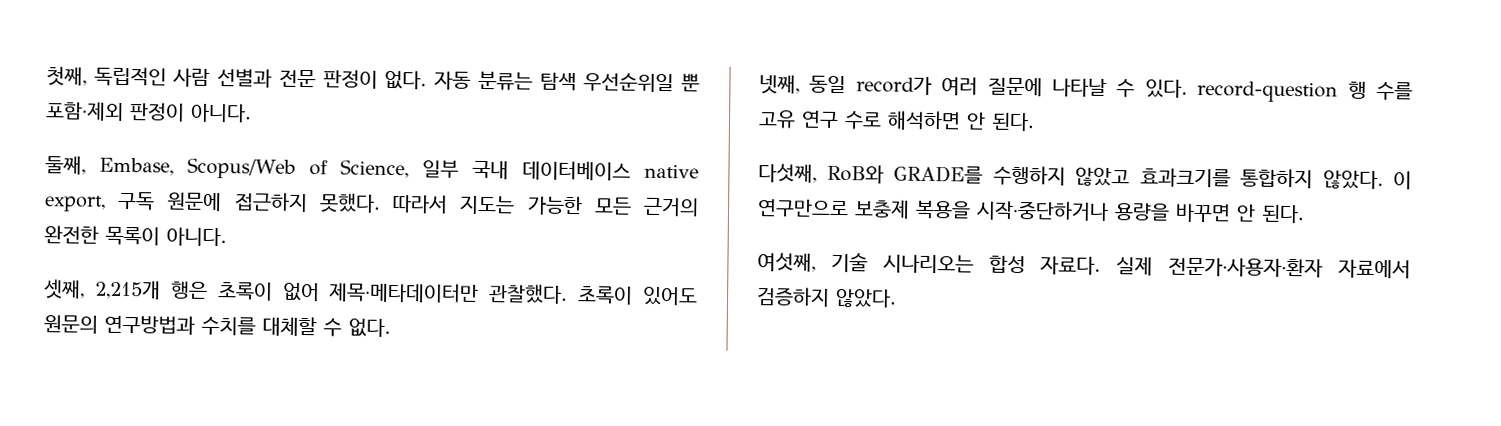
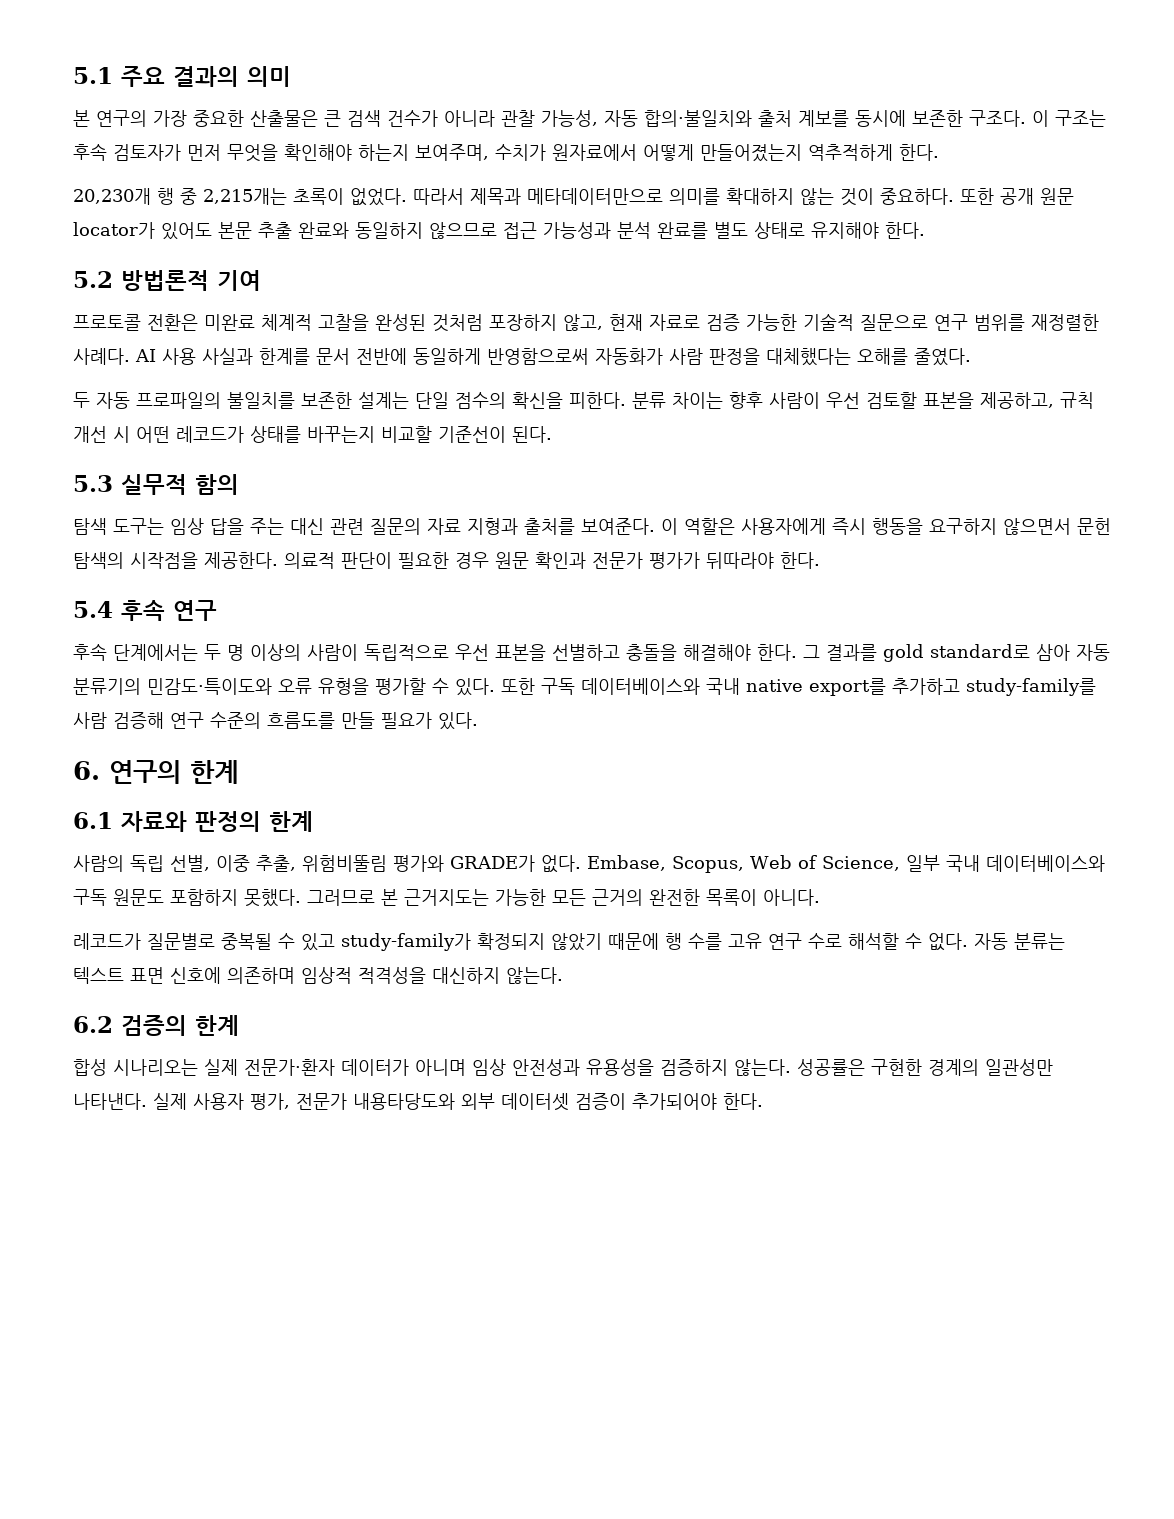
- 첫째, 독립적인 사람 선별과 전문 판정이 없다. 자동 분류는 탐색 우선순위일 뿐 포함·제외 판정이 아니다.
- 둘째, Embase, Scopus/Web of Science, 일부 국내 데이터베이스 native export, 구독 원문에 접근하지 못했다. 따라서 지도는 가능한 모든 근거의 완전한 목록이 아니다.
+ 5.1 주요 결과의 의미
+ 본 연구의 가장 중요한 산출물은 큰 검색 건수가 아니라 관찰 가능성, 자동 합의·불일치와 출처 계보를 동시에 보존한 구조다. 이 구조는 후속 검토자가 먼저 무엇을 확인해야 하는지 보여주며, 수치가 원자료에서 어떻게 만들어졌는지 역추적하게 한다.
+ 20,230개 행 중 2,215개는 초록이 없었다. 따라서 제목과 메타데이터만으로 의미를 확대하지 않는 것이 중요하다. 또한 공개 원문 locator가 있어도 본문 추출 완료와 동일하지 않으므로 접근 가능성과 분석 완료를 별도 상태로 유지해야 한다.
+ 5.2 방법론적 기여
+ 프로토콜 전환은 미완료 체계적 고찰을 완성된 것처럼 포장하지 않고, 현재 자료로 검증 가능한 기술적 질문으로 연구 범위를 재정렬한 사례다. AI 사용 사실과 한계를 문서 전반에 동일하게 반영함으로써 자동화가 사람 판정을 대체했다는 오해를 줄였다.
+ 두 자동 프로파일의 불일치를 보존한 설계는 단일 점수의 확신을 피한다. 분류 차이는 향후 사람이 우선 검토할 표본을 제공하고, 규칙 개선 시 어떤 레코드가 상태를 바꾸는지 비교할 기준선이 된다.
+ 5.3 실무적 함의
+ 탐색 도구는 임상 답을 주는 대신 관련 질문의 자료 지형과 출처를 보여준다. 이 역할은 사용자에게 즉시 행동을 요구하지 않으면서 문헌 탐색의 시작점을 제공한다. 의료적 판단이 필요한 경우 원문 확인과 전문가 평가가 뒤따라야 한다.
+ 5.4 후속 연구
+ 후속 단계에서는 두 명 이상의 사람이 독립적으로 우선 표본을 선별하고 충돌을 해결해야 한다. 그 결과를 gold standard로 삼아 자동 분류기의 민감도·특이도와 오류 유형을 평가할 수 있다. 또한 구독 데이터베이스와 국내 native export를 추가하고 study-family를 사람 검증해 연구 수준의 흐름도를 만들 필요가 있다.
+ 6. 연구의 한계
+ 6.1 자료와 판정의 한계
+ 사람의 독립 선별, 이중 추출, 위험비뚤림 평가와 GRADE가 없다. Embase, Scopus, Web of Science, 일부 국내 데이터베이스와 구독 원문도 포함하지 못했다. 그러므로 본 근거지도는 가능한 모든 근거의 완전한 목록이 아니다.
- 셋째, 2,215개 행은 초록이 없어 제목·메타데이터만 관찰했다. 초록이 있어도 원문의 연구방법과 수치를 대체할 수 없다.
- 넷째, 동일 record가 여러 질문에 나타날 수 있다. record-question 행 수를 고유 연구 수로 해석하면 안 된다.
- 다섯째, RoB와 GRADE를 수행하지 않았고 효과크기를 통합하지 않았다. 이 연구만으로 보충제 복용을 시작·중단하거나 용량을 바꾸면 안 된다.
- 여섯째, 기술 시나리오는 합성 자료다. 실제 전문가·사용자·환자 자료에서 검증하지 않았다.
+ 레코드가 질문별로 중복될 수 있고 study-family가 확정되지 않았기 때문에 행 수를 고유 연구 수로 해석할 수 없다. 자동 분류는 텍스트 표면 신호에 의존하며 임상적 적격성을 대신하지 않는다.
+ 6.2 검증의 한계
+ 합성 시나리오는 실제 전문가·환자 데이터가 아니며 임상 안전성과 유용성을 검증하지 않는다. 성공률은 구현한 경계의 일관성만 나타낸다. 실제 사용자 평가, 전문가 내용타당도와 외부 데이터셋 검증이 추가되어야 한다.

